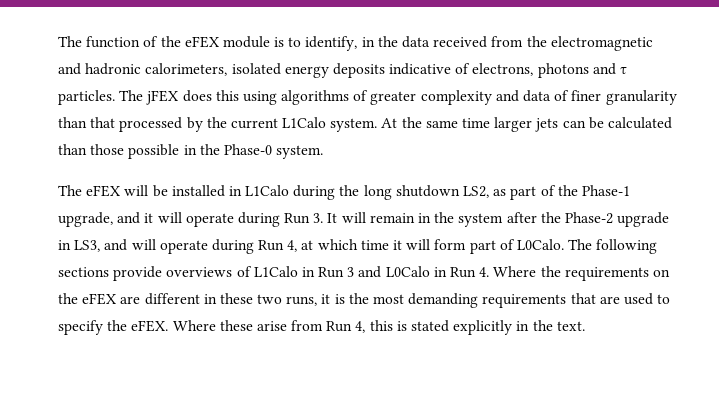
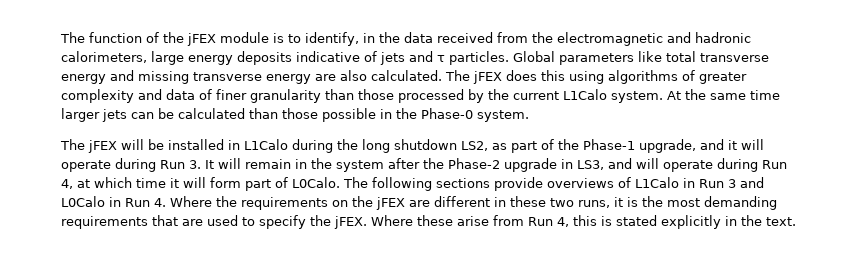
- The function of the eFEX module is to identify, in the data received from the electromagnetic and hadronic calorimeters, isolated energy deposits indicative of electrons, photons and τ particles.
+ The function of the jFEX module is to identify, in the data received from the electromagnetic and hadronic calorimeters, large energy deposits indicative of jets and τ particles.
+ Global parameters like total transverse energy and missing transverse energy are also calculated.
- The jFEX does this using algorithms of greater complexity and data of finer granularity than that processed by the current L1Calo system.
+ The jFEX does this using algorithms of greater complexity and data of finer granularity than those processed by the current L1Calo system.
- The eFEX will be installed in L1Calo during the long shutdown LS2, as part of the Phase-1 upgrade, and it will operate during Run 3. It will remain in the system after the Phase-2 upgrade in LS3, and will operate during Run 4, at which time it will form part of L0Calo.
+ The jFEX will be installed in L1Calo during the long shutdown LS2, as part of the Phase-1 upgrade, and it will operate during Run 3. It will remain in the system after the Phase-2 upgrade in LS3, and will operate during Run 4, at which time it will form part of L0Calo.
- The following sections provide overviews of L1Calo in Run 3 and L0Calo in Run 4. Where the requirements on the eFEX are different in these two runs, it is the most demanding requirements that are used to specify the eFEX.
+ The following sections provide overviews of L1Calo in Run 3 and L0Calo in Run 4. Where the requirements on the jFEX are different in these two runs, it is the most demanding requirements that are used to specify the jFEX.

